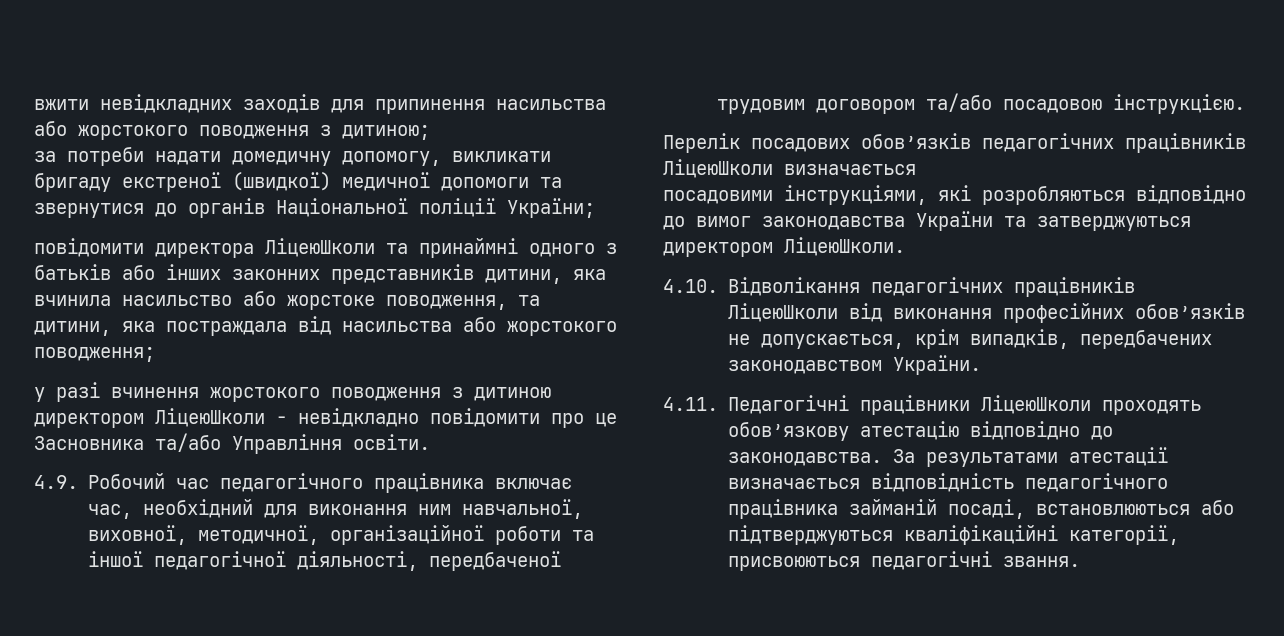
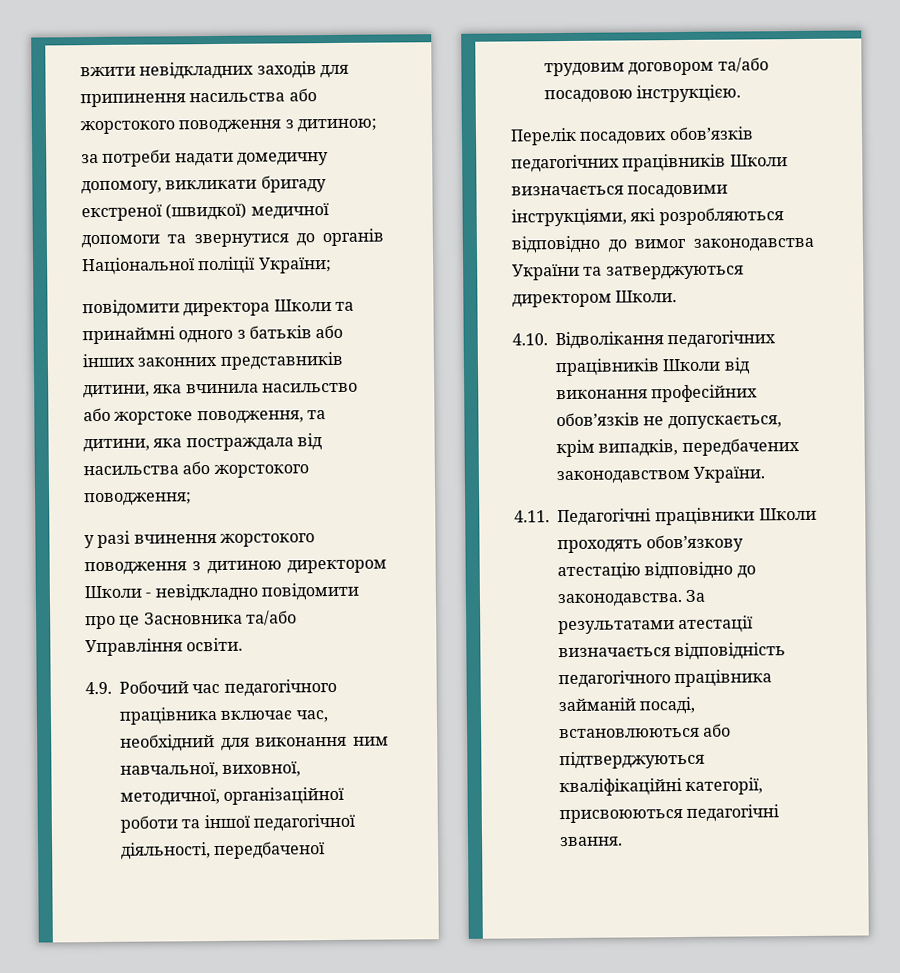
- повідомити директора ЛіцеюШколи та принаймні одного з батьків або інших законних представників дитини, яка вчинила насильство або жорстоке поводження, та дитини, яка постраждала від насильства або жорстокого поводження;
+ повідомити директора Школи та принаймні одного з батьків або інших законних представників дитини, яка вчинила насильство або жорстоке поводження, та дитини, яка постраждала від насильства або жорстокого поводження;
- у разі вчинення жорстокого поводження з дитиною директором ЛіцеюШколи - невідкладно повідомити про це Засновника та/або Управління освіти.
+ у разі вчинення жорстокого поводження з дитиною директором Школи - невідкладно повідомити про це Засновника та/або Управління освіти.
- Перелік посадових обов’язків педагогічних працівників ЛіцеюШколи визначається
- посадовими інструкціями, які розробляються відповідно до вимог законодавства України та затверджуються директором ЛіцеюШколи.
+ Перелік посадових обов’язків педагогічних працівників Школи визначається посадовими інструкціями, які розробляються відповідно до вимог законодавства України та затверджуються директором Школи.
- 4.10. Відволікання педагогічних працівників ЛіцеюШколи від виконання професійних обов’язків не допускається, крім випадків, передбачених законодавством України.
+ 4.10. Відволікання педагогічних працівників Школи від виконання професійних обов’язків не допускається, крім випадків, передбачених законодавством України.
- 4.11. Педагогічні працівники ЛіцеюШколи проходять обов’язкову атестацію відповідно до законодавства.
+ 4.11. Педагогічні працівники Школи проходять обов’язкову атестацію відповідно до законодавства.

